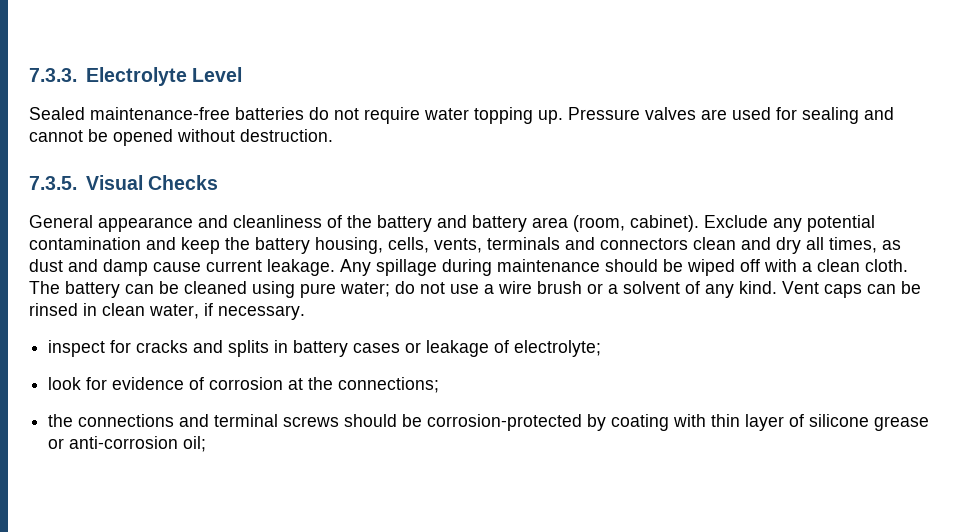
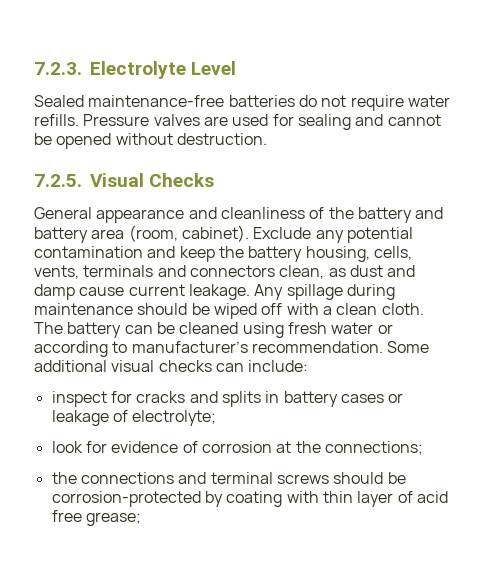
- 7.3.3. Electrolyte Level
+ 7.2.3. Electrolyte Level
- Sealed maintenance-free batteries do not require water topping up.
+ Sealed maintenance-free batteries do not require water refills.
- 7.3.5. Visual Checks
+ 7.2.5. Visual Checks
- Exclude any potential contamination and keep the battery housing, cells, vents, terminals and connectors clean and dry all times, as dust and damp cause current leakage.
+ Exclude any potential contamination and keep the battery housing, cells, vents, terminals and connectors clean, as dust and damp cause current leakage.
- The battery can be cleaned using pure water; do not use a wire brush or a solvent of any kind. Vent caps can be rinsed in clean water, if necessary.
+ The battery can be cleaned using fresh water or according to manufacturer’s recommendation. Some additional visual checks can include:
- the connections and terminal screws should be corrosion-protected by coating with thin layer of silicone grease or anti-corrosion oil;
+ the connections and terminal screws should be corrosion-protected by coating with thin layer of acid free grease;

